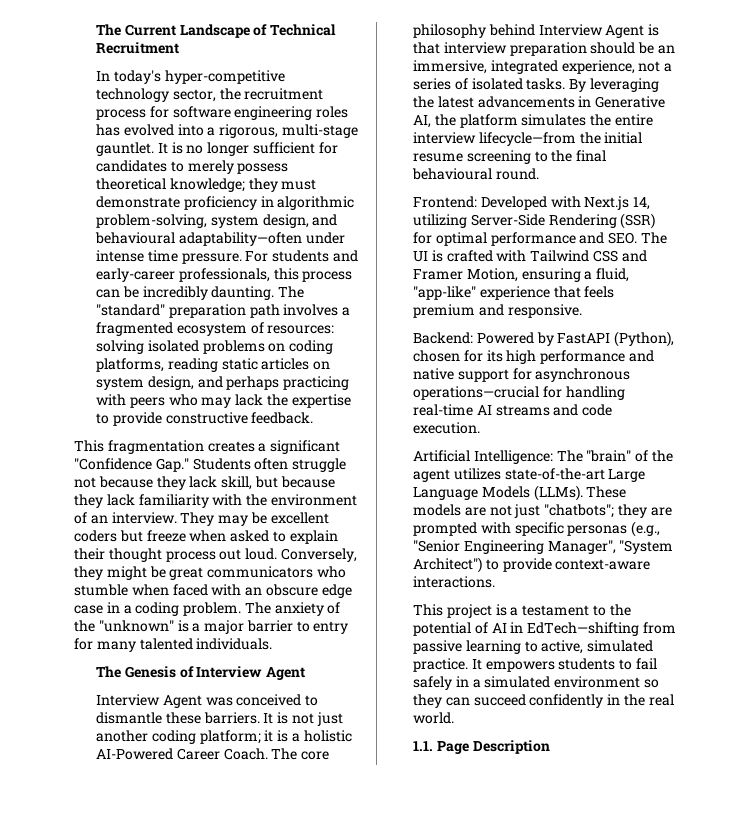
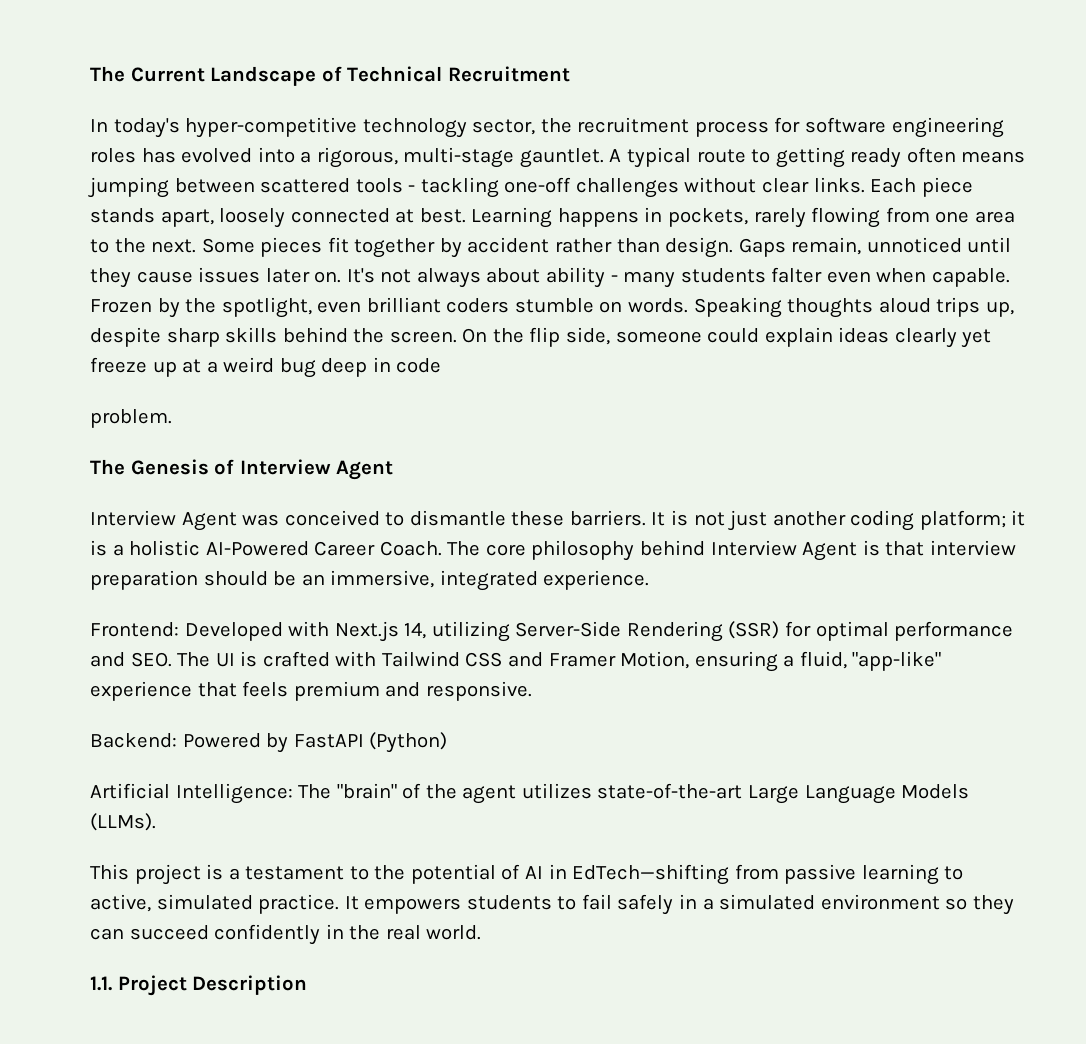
- It is no longer sufficient for candidates to merely possess theoretical knowledge; they must demonstrate proficiency in algorithmic problem-solving, system design, and behavioural adaptability—often under intense time pressure. For students and early-career professionals, this process can be incredibly daunting. The "standard" preparation path involves a fragmented ecosystem of resources: solving isolated problems on coding platforms, reading static articles on system design, and perhaps practicing with peers who may lack the expertise to provide constructive feedback.
- This fragmentation creates a significant "Confidence Gap." Students often struggle not because they lack skill, but because they lack familiarity with the environment of an interview. They may be excellent coders but freeze when asked to explain their thought process out loud. Conversely, they might be great communicators who stumble when faced with an obscure edge case in a coding problem. The anxiety of the "unknown" is a major barrier to entry for many talented individuals.
+ A typical route to getting ready often means jumping between scattered tools - tackling one-off challenges without clear links. Each piece stands apart, loosely connected at best. Learning happens in pockets, rarely flowing from one area to the next. Some pieces fit together by accident rather than design. Gaps remain, unnoticed until they cause issues later on. It's not always about ability - many students falter even when capable. Frozen by the spotlight, even brilliant coders stumble on words. Speaking thoughts aloud trips up, despite sharp skills behind the screen. On the flip side, someone could explain ideas clearly yet freeze up at a weird bug deep in code
+ problem.
- The core philosophy behind Interview Agent is that interview preparation should be an immersive, integrated experience, not a series of isolated tasks. By leveraging the latest advancements in Generative AI, the platform simulates the entire interview lifecycle—from the initial resume screening to the final behavioural round.
+ The core philosophy behind Interview Agent is that interview preparation should be an immersive, integrated experience.
- Backend: Powered by FastAPI (Python), chosen for its high performance and native support for asynchronous operations—crucial for handling real-time AI streams and code execution.
+ Backend: Powered by FastAPI (Python)
- These models are not just "chatbots"; they are prompted with specific personas (e.g., "Senior Engineering Manager", "System Architect") to provide context-aware interactions.
- 1.1. Page Description
+ 1.1. Project Description

